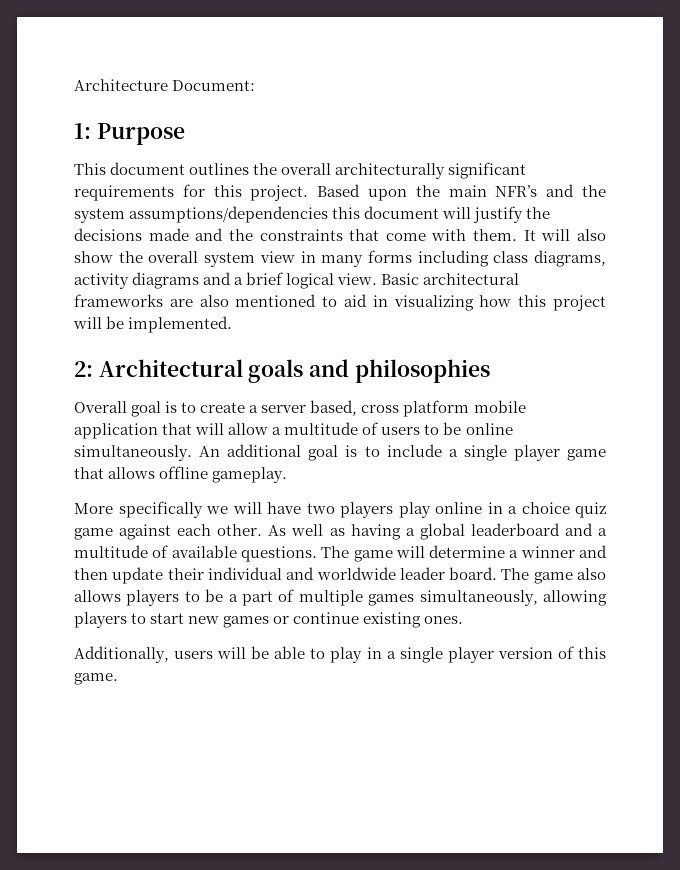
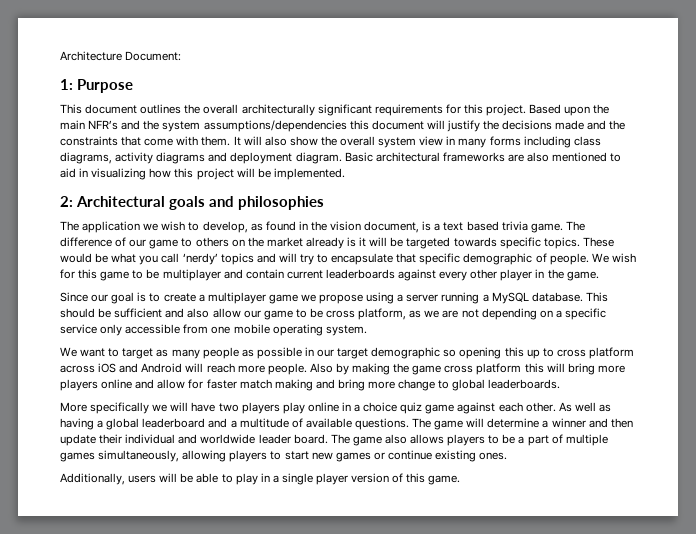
- It will also show the overall system view in many forms including class diagrams, activity diagrams and a brief logical view.
+ It will also show the overall system view in many forms including class diagrams, activity diagrams and deployment diagram.
- Overall goal is to create a server based, cross platform mobile application that will allow a multitude of users to be online simultaneously. An additional goal is to include a single player game that allows offline gameplay.
+ The application we wish to develop, as found in the vision document, is a text based trivia game. The difference of our game to others on the market already is it will be targeted towards specific topics. These would be what you call ‘nerdy’ topics and will try to encapsulate that specific demographic of people. We wish for this game to be multiplayer and contain current leaderboards against every other player in the game.
+ Since our goal is to create a multiplayer game we propose using a server running a MySQL database. This should be sufficient and also allow our game to be cross platform, as we are not depending on a specific service only accessible from one mobile operating system.
+ We want to target as many people as possible in our target demographic so opening this up to cross platform across iOS and Android will reach more people. Also by making the game cross platform this will bring more players online and allow for faster match making and bring more change to global leaderboards.

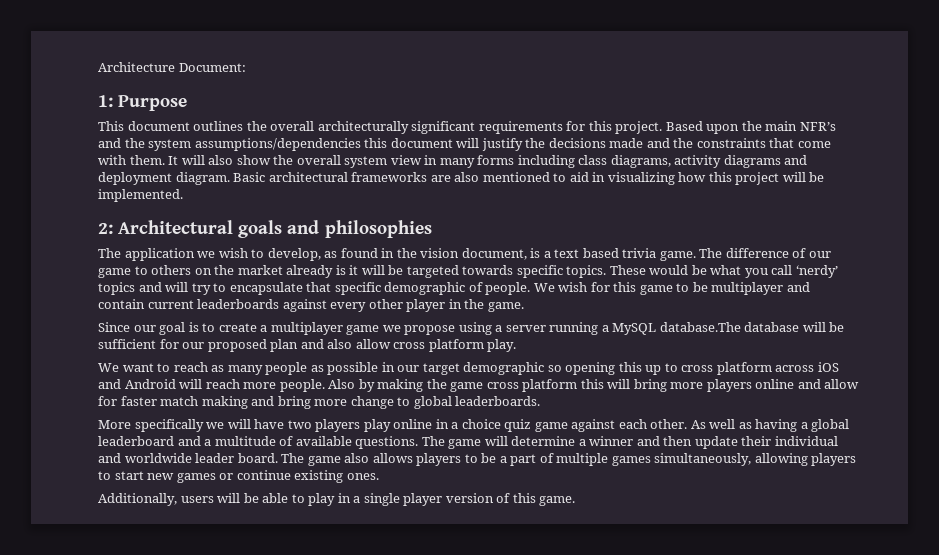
- Since our goal is to create a multiplayer game we propose using a server running a MySQL database. This should be sufficient and also allow our game to be cross platform, as we are not depending on a specific service only accessible from one mobile operating system.
+ Since our goal is to create a multiplayer game we propose using a server running a MySQL database.The database will be sufficient for our proposed plan and also allow cross platform play.
- We want to target as many people as possible in our target demographic so opening this up to cross platform across iOS and Android will reach more people.
+ We want to reach as many people as possible in our target demographic so opening this up to cross platform across iOS and Android will reach more people.

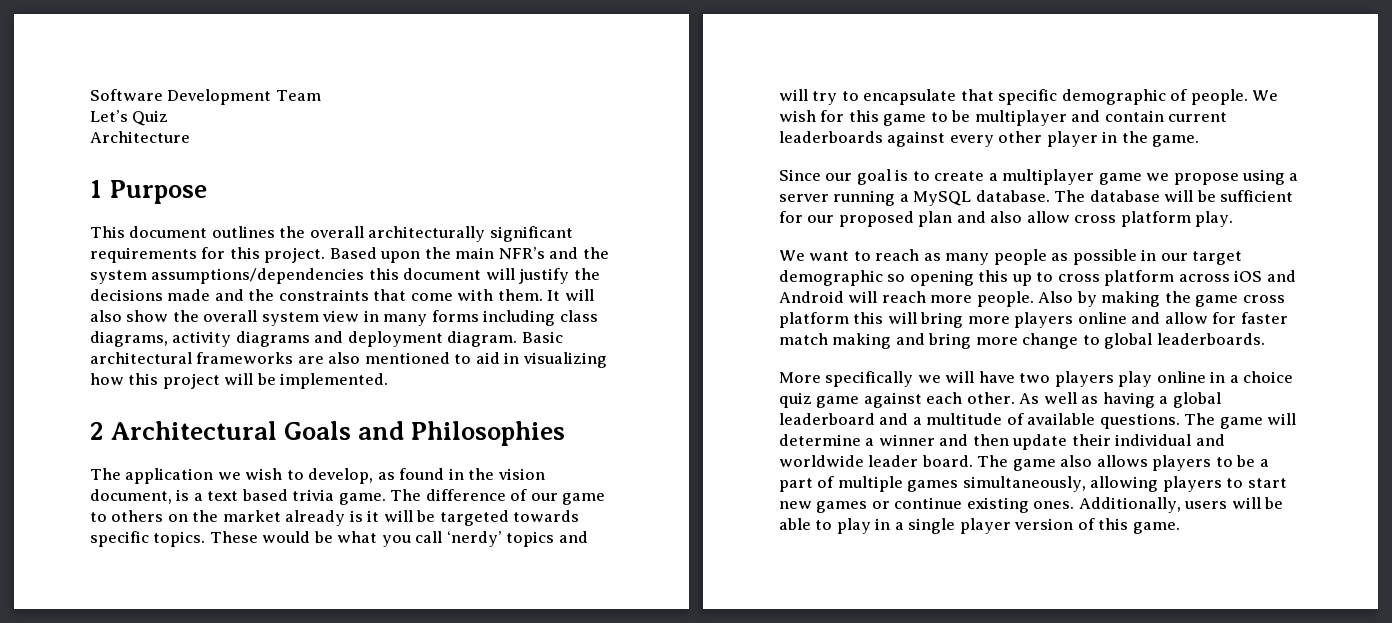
+ Software Development Team
+ Let’s Quiz
- Architecture Document:
- 1: Purpose
+ Architecture
+ 1 Purpose
- 2: Architectural goals and philosophies
+ 2 Architectural Goals and Philosophies
- Since our goal is to create a multiplayer game we propose using a server running a MySQL database.The database will be sufficient for our proposed plan and also allow cross platform play.
+ Since our goal is to create a multiplayer game we propose using a server running a MySQL database. The database will be sufficient for our proposed plan and also allow cross platform play.
- The game also allows players to be a part of multiple games simultaneously, allowing players to start new games or continue existing ones.
- Additionally, users will be able to play in a single player version of this game.
+ The game also allows players to be a part of multiple games simultaneously, allowing players to start new games or continue existing ones. Additionally, users will be able to play in a single player version of this game.

